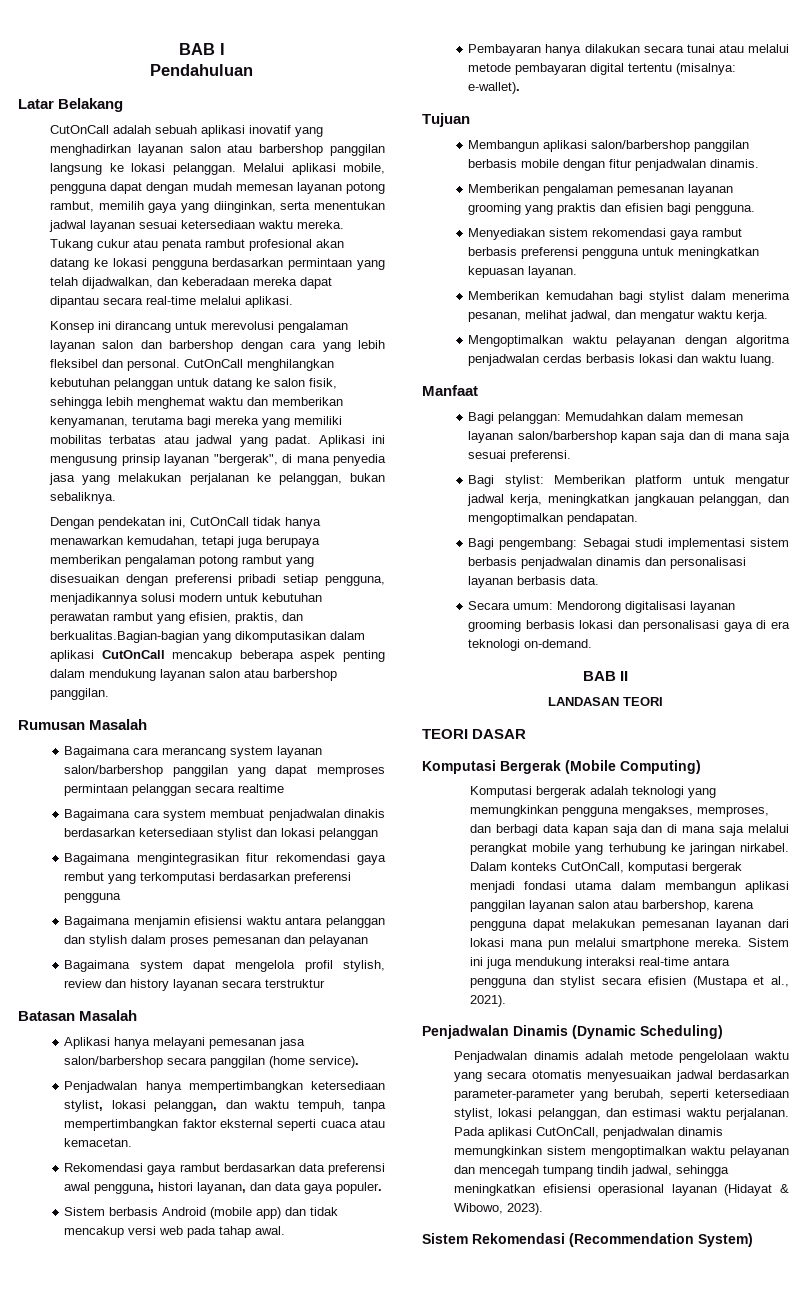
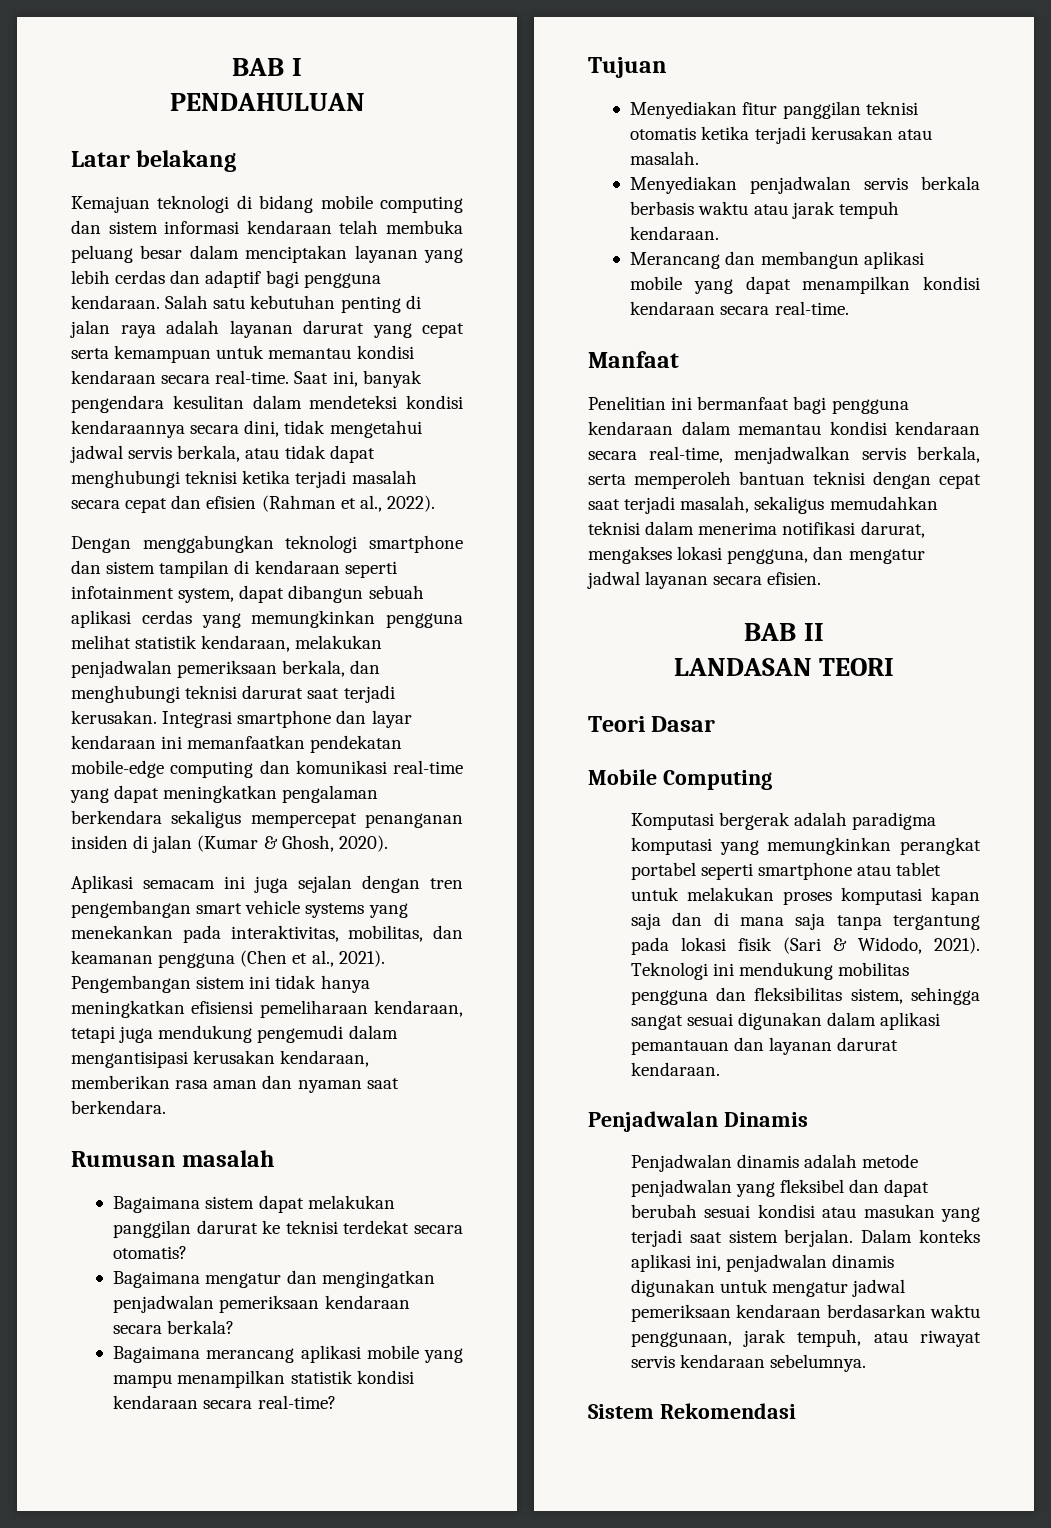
- Pendahuluan
+ PENDAHULUAN
- Latar Belakang
- CutOnCall adalah sebuah aplikasi inovatif yang menghadirkan layanan salon atau barbershop panggilan langsung ke lokasi pelanggan. Melalui aplikasi mobile, pengguna dapat dengan mudah memesan layanan potong rambut, memilih gaya yang diinginkan, serta menentukan jadwal layanan sesuai ketersediaan waktu mereka. Tukang cukur atau penata rambut profesional akan datang ke lokasi pengguna berdasarkan permintaan yang telah dijadwalkan, dan keberadaan mereka dapat dipantau secara real-time melalui aplikasi.
- Konsep ini dirancang untuk merevolusi pengalaman layanan salon dan barbershop dengan cara yang lebih fleksibel dan personal. CutOnCall menghilangkan kebutuhan pelanggan untuk datang ke salon fisik, sehingga lebih menghemat waktu dan memberikan kenyamanan, terutama bagi mereka yang memiliki mobilitas terbatas atau jadwal yang padat. Aplikasi ini mengusung prinsip layanan "bergerak", di mana penyedia jasa yang melakukan perjalanan ke pelanggan, bukan sebaliknya.
- Dengan pendekatan ini, CutOnCall tidak hanya menawarkan kemudahan, tetapi juga berupaya memberikan pengalaman potong rambut yang disesuaikan dengan preferensi pribadi setiap pengguna, menjadikannya solusi modern untuk kebutuhan perawatan rambut yang efisien, praktis, dan berkualitas.Bagian-bagian yang dikomputasikan dalam aplikasi CutOnCall mencakup beberapa aspek penting dalam mendukung layanan salon atau barbershop panggilan.
+ Latar belakang
+ Kemajuan teknologi di bidang mobile computing dan sistem informasi kendaraan telah membuka peluang besar dalam menciptakan layanan yang lebih cerdas dan adaptif bagi pengguna kendaraan. Salah satu kebutuhan penting di jalan raya adalah layanan darurat yang cepat serta kemampuan untuk memantau kondisi kendaraan secara real-time. Saat ini, banyak pengendara kesulitan dalam mendeteksi kondisi kendaraannya secara dini, tidak mengetahui jadwal servis berkala, atau tidak dapat menghubungi teknisi ketika terjadi masalah secara cepat dan efisien (Rahman et al., 2022).
+ Dengan menggabungkan teknologi smartphone dan sistem tampilan di kendaraan seperti infotainment system, dapat dibangun sebuah aplikasi cerdas yang memungkinkan pengguna melihat statistik kendaraan, melakukan penjadwalan pemeriksaan berkala, dan menghubungi teknisi darurat saat terjadi kerusakan. Integrasi smartphone dan layar kendaraan ini memanfaatkan pendekatan mobile-edge computing dan komunikasi real-time yang dapat meningkatkan pengalaman berkendara sekaligus mempercepat penanganan insiden di jalan (Kumar & Ghosh, 2020).
+ Aplikasi semacam ini juga sejalan dengan tren pengembangan smart vehicle systems yang menekankan pada interaktivitas, mobilitas, dan keamanan pengguna (Chen et al., 2021). Pengembangan sistem ini tidak hanya meningkatkan efisiensi pemeliharaan kendaraan, tetapi juga mendukung pengemudi dalam mengantisipasi kerusakan kendaraan, memberikan rasa aman dan nyaman saat berkendara.
- Rumusan Masalah
- Bagaimana cara merancang system layanan salon/barbershop panggilan yang dapat memproses permintaan pelanggan secara realtime
- Bagaimana cara system membuat penjadwalan dinakis berdasarkan ketersediaan stylist dan lokasi pelanggan
- Bagaimana mengintegrasikan fitur rekomendasi gaya rembut yang terkomputasi berdasarkan preferensi pengguna
- Bagaimana menjamin efisiensi waktu antara pelanggan dan stylish dalam proses pemesanan dan pelayanan
- Bagaimana system dapat mengelola profil stylish, review dan history layanan secara terstruktur
- Batasan Masalah
- Aplikasi hanya melayani pemesanan jasa salon/barbershop secara panggilan (home service).
- Penjadwalan hanya mempertimbangkan ketersediaan stylist, lokasi pelanggan, dan waktu tempuh, tanpa mempertimbangkan faktor eksternal seperti cuaca atau kemacetan.
- Rekomendasi gaya rambut berdasarkan data preferensi awal pengguna, histori layanan, dan data gaya populer.
- Sistem berbasis Android (mobile app) dan tidak mencakup versi web pada tahap awal.
- Pembayaran hanya dilakukan secara tunai atau melalui metode pembayaran digital tertentu (misalnya: e-wallet).
+ Rumusan masalah
+ Bagaimana sistem dapat melakukan panggilan darurat ke teknisi terdekat secara otomatis?
+ Bagaimana mengatur dan mengingatkan penjadwalan pemeriksaan kendaraan secara berkala?
+ Bagaimana merancang aplikasi mobile yang mampu menampilkan statistik kondisi kendaraan secara real-time?
  Tujuan
- Membangun aplikasi salon/barbershop panggilan berbasis mobile dengan fitur penjadwalan dinamis.
- Memberikan pengalaman pemesanan layanan grooming yang praktis dan efisien bagi pengguna.
- Menyediakan sistem rekomendasi gaya rambut berbasis preferensi pengguna untuk meningkatkan kepuasan layanan.
- Memberikan kemudahan bagi stylist dalam menerima pesanan, melihat jadwal, dan mengatur waktu kerja.
- Mengoptimalkan waktu pelayanan dengan algoritma penjadwalan cerdas berbasis lokasi dan waktu luang.
+ Menyediakan fitur panggilan teknisi otomatis ketika terjadi kerusakan atau masalah.
+ Menyediakan penjadwalan servis berkala berbasis waktu atau jarak tempuh kendaraan.
+ Merancang dan membangun aplikasi mobile yang dapat menampilkan kondisi kendaraan secara real-time.
  Manfaat
- Bagi pelanggan: Memudahkan dalam memesan layanan salon/barbershop kapan saja dan di mana saja sesuai preferensi.
- Bagi stylist: Memberikan platform untuk mengatur jadwal kerja, meningkatkan jangkauan pelanggan, dan mengoptimalkan pendapatan.
- Bagi pengembang: Sebagai studi implementasi sistem berbasis penjadwalan dinamis dan personalisasi layanan berbasis data.
- Secara umum: Mendorong digitalisasi layanan grooming berbasis lokasi dan personalisasi gaya di era teknologi on-demand.
+ Penelitian ini bermanfaat bagi pengguna kendaraan dalam memantau kondisi kendaraan secara real-time, menjadwalkan servis berkala, serta memperoleh bantuan teknisi dengan cepat saat terjadi masalah, sekaligus memudahkan teknisi dalam menerima notifikasi darurat, mengakses lokasi pengguna, dan mengatur jadwal layanan secara efisien.
  BAB II
  LANDASAN TEORI
- TEORI DASAR
- Komputasi Bergerak (Mobile Computing)
- Komputasi bergerak adalah teknologi yang memungkinkan pengguna mengakses, memproses, dan berbagi data kapan saja dan di mana saja melalui perangkat mobile yang terhubung ke jaringan nirkabel. Dalam konteks CutOnCall, komputasi bergerak menjadi fondasi utama dalam membangun aplikasi panggilan layanan salon atau barbershop, karena pengguna dapat melakukan pemesanan layanan dari lokasi mana pun melalui smartphone mereka. Sistem ini juga mendukung interaksi real-time antara pengguna dan stylist secara efisien (Mustapa et al., 2021).
+ Teori Dasar
+ Mobile Computing
+ Komputasi bergerak adalah paradigma komputasi yang memungkinkan perangkat portabel seperti smartphone atau tablet untuk melakukan proses komputasi kapan saja dan di mana saja tanpa tergantung pada lokasi fisik (Sari & Widodo, 2021). Teknologi ini mendukung mobilitas pengguna dan fleksibilitas sistem, sehingga sangat sesuai digunakan dalam aplikasi pemantauan dan layanan darurat kendaraan.
- Penjadwalan Dinamis (Dynamic Scheduling)
+ Penjadwalan Dinamis
- Penjadwalan dinamis adalah metode pengelolaan waktu yang secara otomatis menyesuaikan jadwal berdasarkan parameter-parameter yang berubah, seperti ketersediaan stylist, lokasi pelanggan, dan estimasi waktu perjalanan. Pada aplikasi CutOnCall, penjadwalan dinamis memungkinkan sistem mengoptimalkan waktu pelayanan dan mencegah tumpang tindih jadwal, sehingga meningkatkan efisiensi operasional layanan (Hidayat & Wibowo, 2023).
+ Penjadwalan dinamis adalah metode penjadwalan yang fleksibel dan dapat berubah sesuai kondisi atau masukan yang terjadi saat sistem berjalan. Dalam konteks aplikasi ini, penjadwalan dinamis digunakan untuk mengatur jadwal pemeriksaan kendaraan berdasarkan waktu penggunaan, jarak tempuh, atau riwayat servis kendaraan sebelumnya.
- Sistem Rekomendasi (Recommendation System)
+ Sistem Rekomendasi

